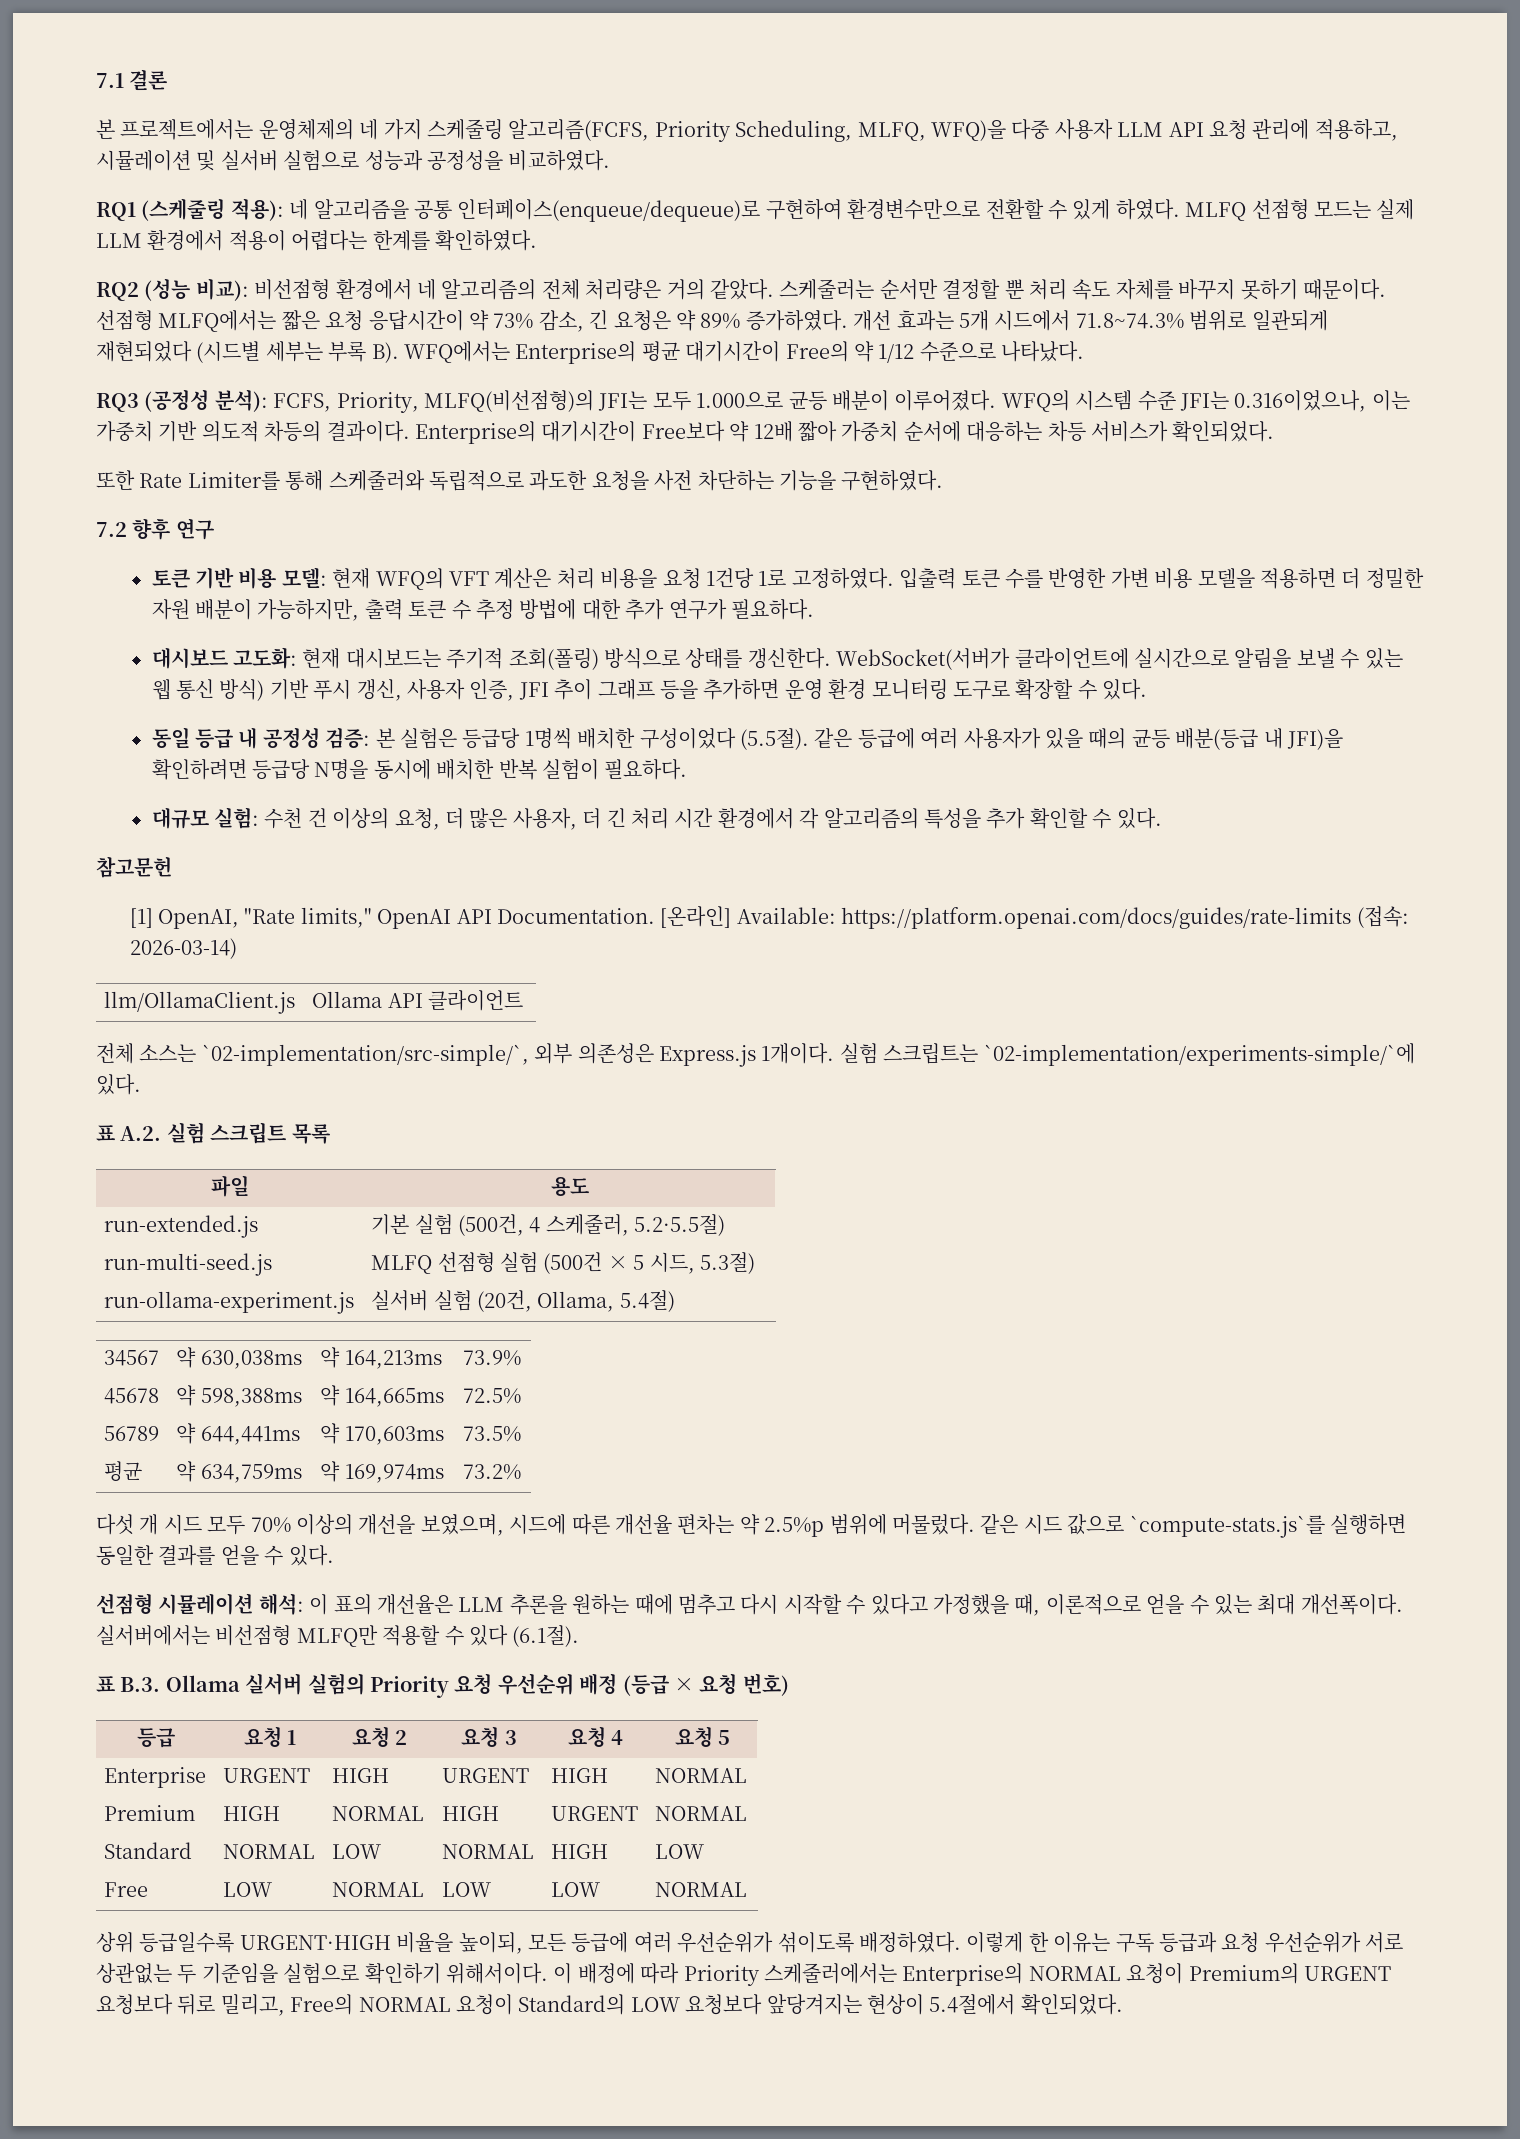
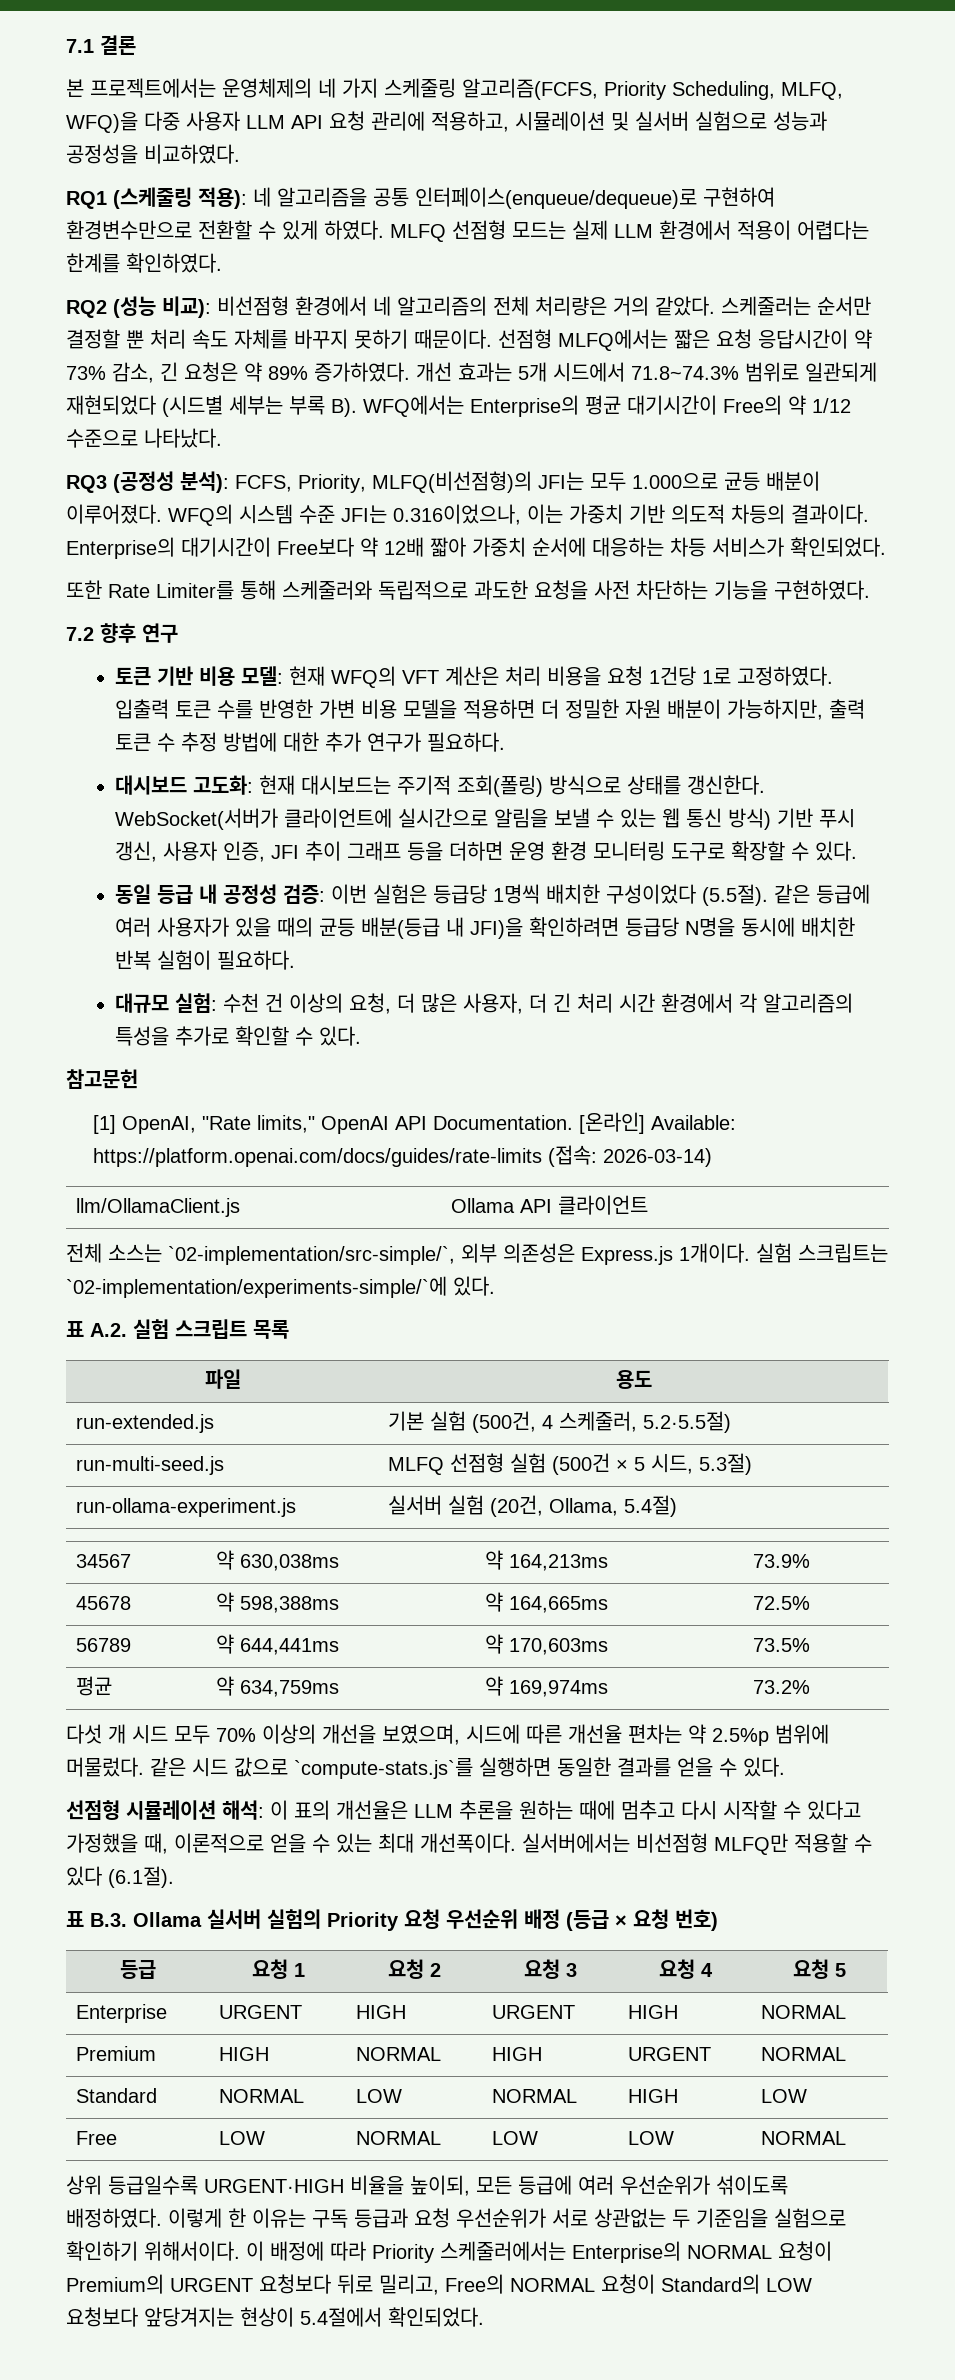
- WebSocket(서버가 클라이언트에 실시간으로 알림을 보낼 수 있는 웹 통신 방식) 기반 푸시 갱신, 사용자 인증, JFI 추이 그래프 등을 추가하면 운영 환경 모니터링 도구로 확장할 수 있다.
+ WebSocket(서버가 클라이언트에 실시간으로 알림을 보낼 수 있는 웹 통신 방식) 기반 푸시 갱신, 사용자 인증, JFI 추이 그래프 등을 더하면 운영 환경 모니터링 도구로 확장할 수 있다.
- 동일 등급 내 공정성 검증: 본 실험은 등급당 1명씩 배치한 구성이었다 (5.5절). 같은 등급에 여러 사용자가 있을 때의 균등 배분(등급 내 JFI)을 확인하려면 등급당 N명을 동시에 배치한 반복 실험이 필요하다.
+ 동일 등급 내 공정성 검증: 이번 실험은 등급당 1명씩 배치한 구성이었다 (5.5절). 같은 등급에 여러 사용자가 있을 때의 균등 배분(등급 내 JFI)을 확인하려면 등급당 N명을 동시에 배치한 반복 실험이 필요하다.
- 대규모 실험: 수천 건 이상의 요청, 더 많은 사용자, 더 긴 처리 시간 환경에서 각 알고리즘의 특성을 추가 확인할 수 있다.
+ 대규모 실험: 수천 건 이상의 요청, 더 많은 사용자, 더 긴 처리 시간 환경에서 각 알고리즘의 특성을 추가로 확인할 수 있다.

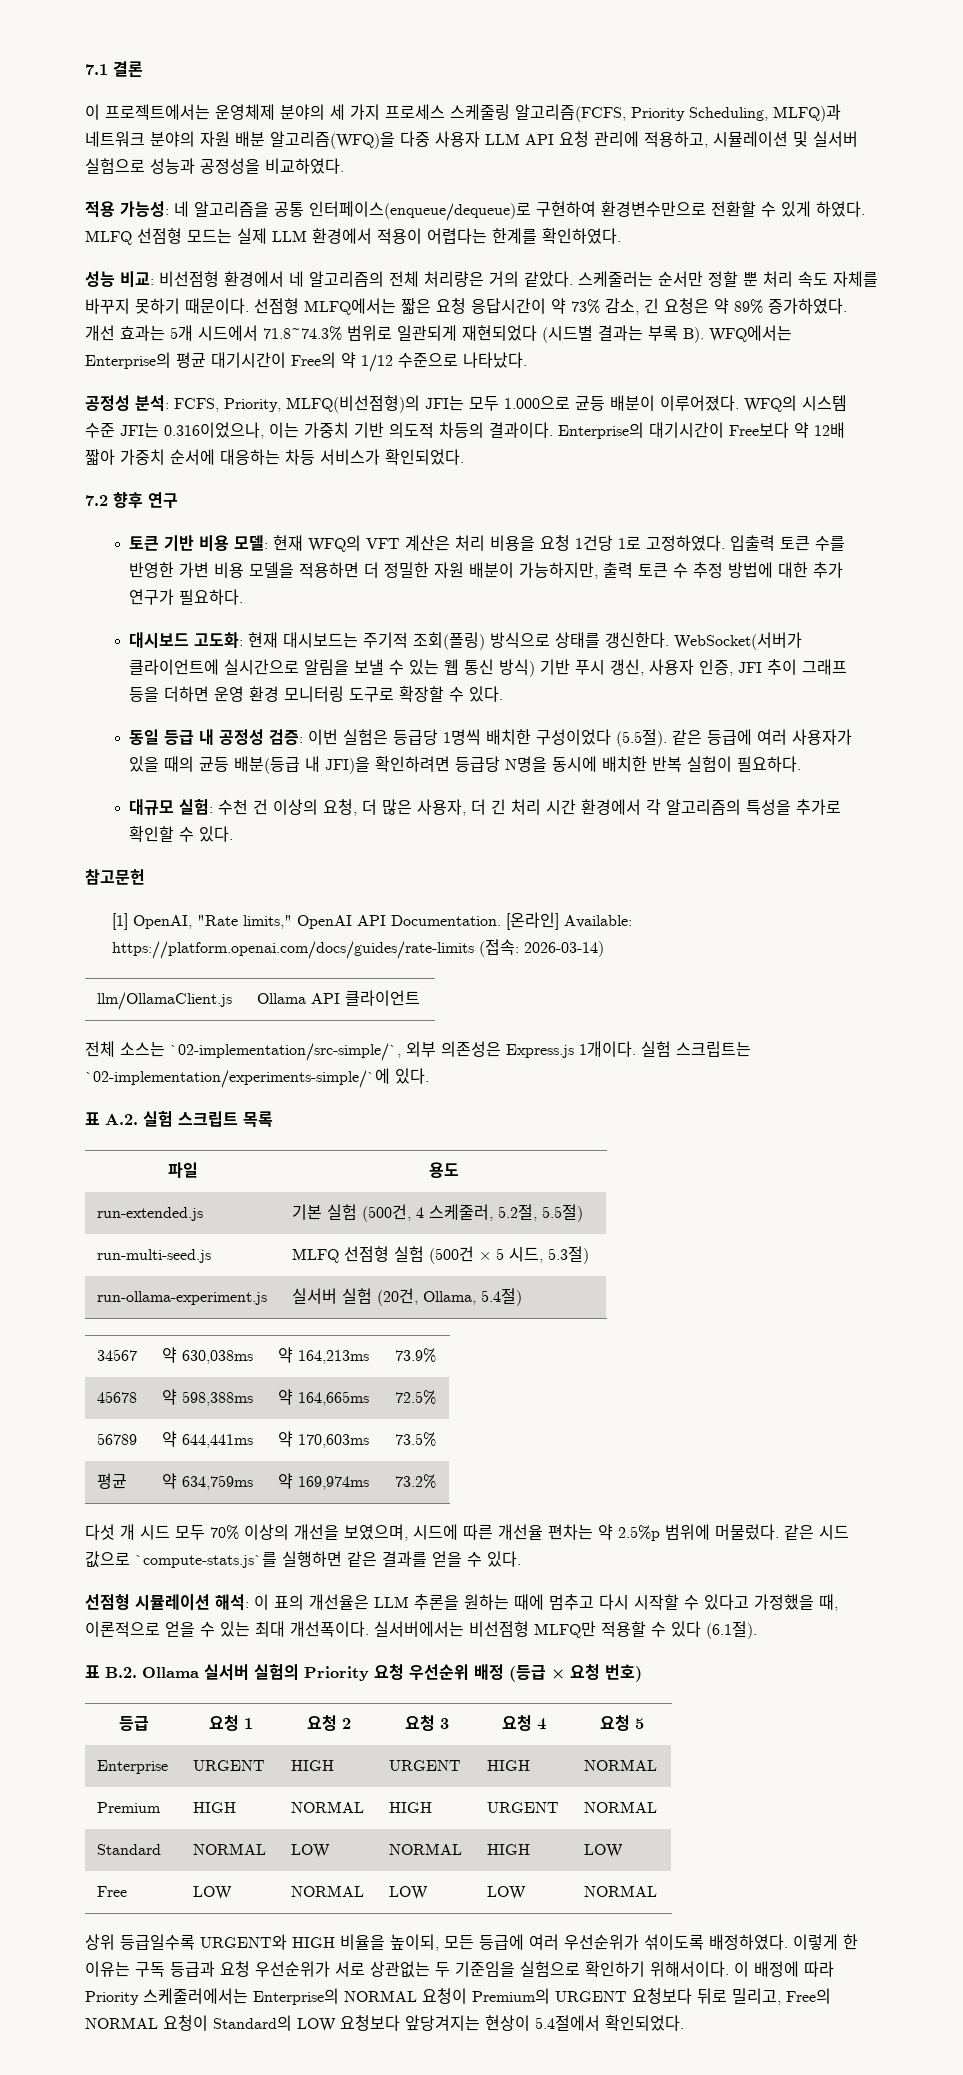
- 본 프로젝트에서는 운영체제의 네 가지 스케줄링 알고리즘(FCFS, Priority Scheduling, MLFQ, WFQ)을 다중 사용자 LLM API 요청 관리에 적용하고, 시뮬레이션 및 실서버 실험으로 성능과 공정성을 비교하였다.
+ 이 프로젝트에서는 운영체제 분야의 세 가지 프로세스 스케줄링 알고리즘(FCFS, Priority Scheduling, MLFQ)과 네트워크 분야의 자원 배분 알고리즘(WFQ)을 다중 사용자 LLM API 요청 관리에 적용하고, 시뮬레이션 및 실서버 실험으로 성능과 공정성을 비교하였다.
- RQ1 (스케줄링 적용): 네 알고리즘을 공통 인터페이스(enqueue/dequeue)로 구현하여 환경변수만으로 전환할 수 있게 하였다.
+ 적용 가능성: 네 알고리즘을 공통 인터페이스(enqueue/dequeue)로 구현하여 환경변수만으로 전환할 수 있게 하였다.
- RQ2 (성능 비교): 비선점형 환경에서 네 알고리즘의 전체 처리량은 거의 같았다.
+ 성능 비교: 비선점형 환경에서 네 알고리즘의 전체 처리량은 거의 같았다.
- 스케줄러는 순서만 결정할 뿐 처리 속도 자체를 바꾸지 못하기 때문이다.
+ 스케줄러는 순서만 정할 뿐 처리 속도 자체를 바꾸지 못하기 때문이다.
- 개선 효과는 5개 시드에서 71.8~74.3% 범위로 일관되게 재현되었다 (시드별 세부는 부록 B). WFQ에서는 Enterprise의 평균 대기시간이 Free의 약 1/12 수준으로 나타났다.
+ 개선 효과는 5개 시드에서 71.8~74.3% 범위로 일관되게 재현되었다 (시드별 결과는 부록 B). WFQ에서는 Enterprise의 평균 대기시간이 Free의 약 1/12 수준으로 나타났다.
- RQ3 (공정성 분석): FCFS, Priority, MLFQ(비선점형)의 JFI는 모두 1.000으로 균등 배분이 이루어졌다.
+ 공정성 분석: FCFS, Priority, MLFQ(비선점형)의 JFI는 모두 1.000으로 균등 배분이 이루어졌다.
- 또한 Rate Limiter를 통해 스케줄러와 독립적으로 과도한 요청을 사전 차단하는 기능을 구현하였다.
- run-extended.js | 기본 실험 (500건, 4 스케줄러, 5.2·5.5절)
+ run-extended.js | 기본 실험 (500건, 4 스케줄러, 5.2절, 5.5절)
- 같은 시드 값으로 `compute-stats.js`를 실행하면 동일한 결과를 얻을 수 있다.
+ 같은 시드 값으로 `compute-stats.js`를 실행하면 같은 결과를 얻을 수 있다.
- 표 B.3. Ollama 실서버 실험의 Priority 요청 우선순위 배정 (등급 × 요청 번호)
+ 표 B.2. Ollama 실서버 실험의 Priority 요청 우선순위 배정 (등급 × 요청 번호)
- 상위 등급일수록 URGENT·HIGH 비율을 높이되, 모든 등급에 여러 우선순위가 섞이도록 배정하였다.
+ 상위 등급일수록 URGENT와 HIGH 비율을 높이되, 모든 등급에 여러 우선순위가 섞이도록 배정하였다.

